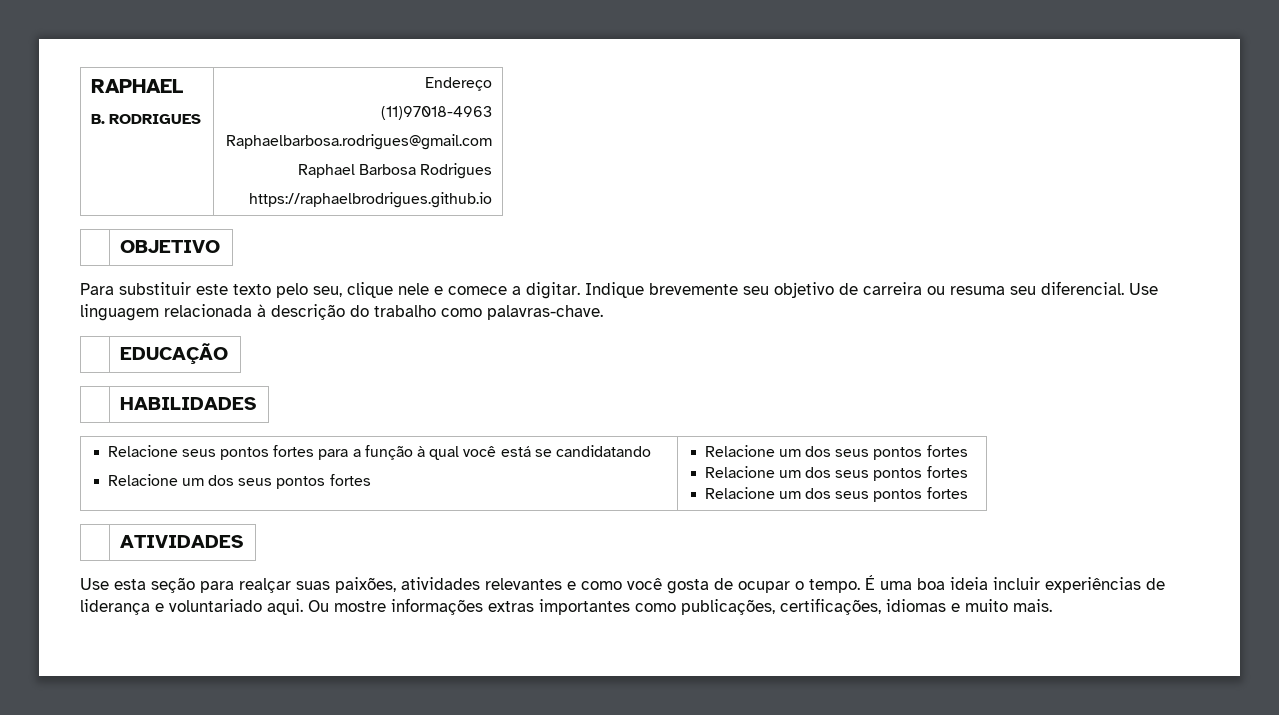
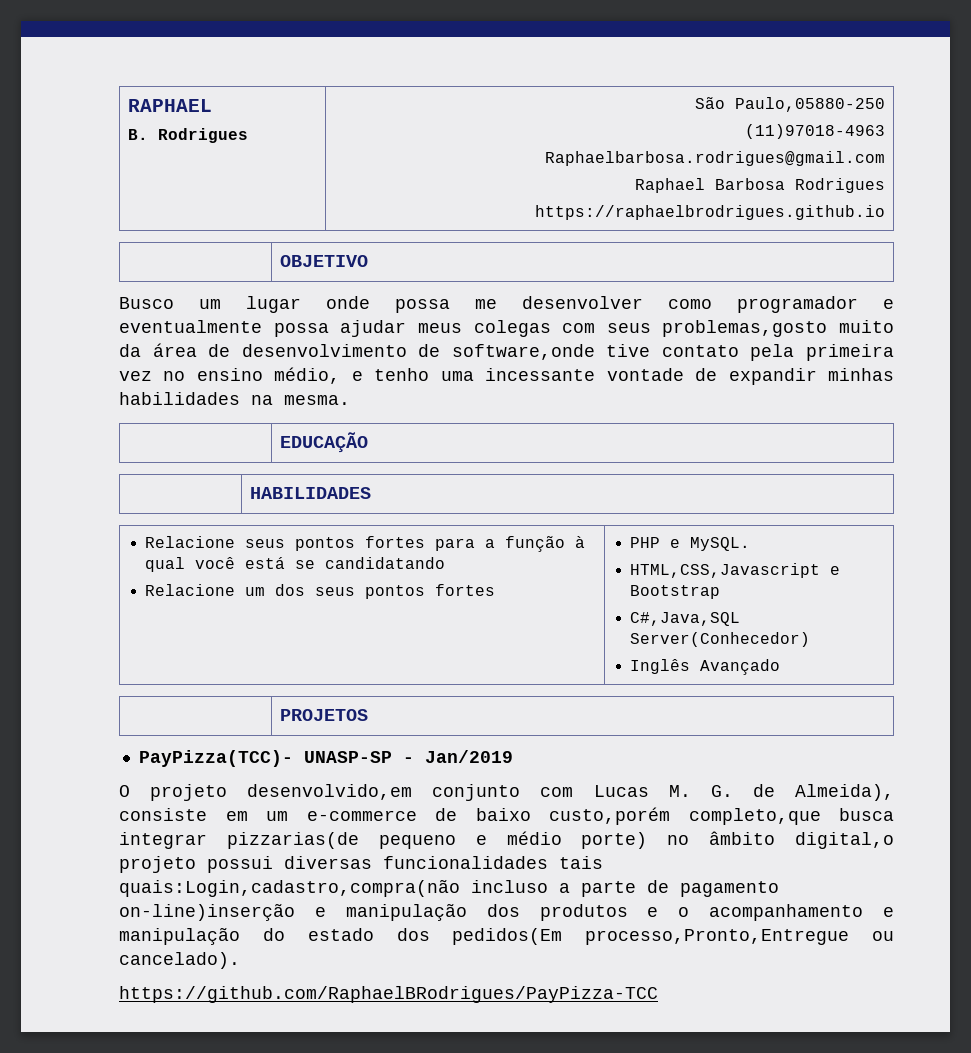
  RAPHAEL
- B. RODRIGUES | Endereço
+ B. Rodrigues | São Paulo,05880-250
- Para substituir este texto pelo seu, clique nele e comece a digitar. Indique brevemente seu objetivo de carreira ou resuma seu diferencial. Use linguagem relacionada à descrição do trabalho como palavras-chave.
+ Busco um lugar onde possa me desenvolver como programador e eventualmente possa ajudar meus colegas com seus problemas,gosto muito da área de desenvolvimento de software,onde tive contato pela primeira vez no ensino médio, e tenho uma incessante vontade de expandir minhas habilidades na mesma.
  Relacione seus pontos fortes para a função à qual você está se candidatando
- Relacione um dos seus pontos fortes | Relacione um dos seus pontos fortes
- Relacione um dos seus pontos fortes
- Relacione um dos seus pontos fortes
- | ATIVIDADES
- Use esta seção para realçar suas paixões, atividades relevantes e como você gosta de ocupar o tempo. É uma boa ideia incluir experiências de liderança e voluntariado aqui. Ou mostre informações extras importantes como publicações, certificações, idiomas e muito mais.
+ Relacione um dos seus pontos fortes | PHP e MySQL.
+ HTML,CSS,Javascript e Bootstrap
+ C#,Java,SQL Server(Conhecedor)
+ Inglês Avançado
+ | PROJETOS
+ PayPizza(TCC)- UNASP-SP - Jan/2019
+ O projeto desenvolvido,em conjunto com Lucas M. G. de Almeida), consiste em um e-commerce de baixo custo,porém completo,que busca integrar pizzarias(de pequeno e médio porte) no âmbito digital,o projeto possui diversas funcionalidades tais quais:Login,cadastro,compra(não incluso a parte de pagamento on-line)inserção e manipulação dos produtos e o acompanhamento e manipulação do estado dos pedidos(Em processo,Pronto,Entregue ou cancelado).
+ https://github.com/RaphaelBRodrigues/PayPizza-TCC

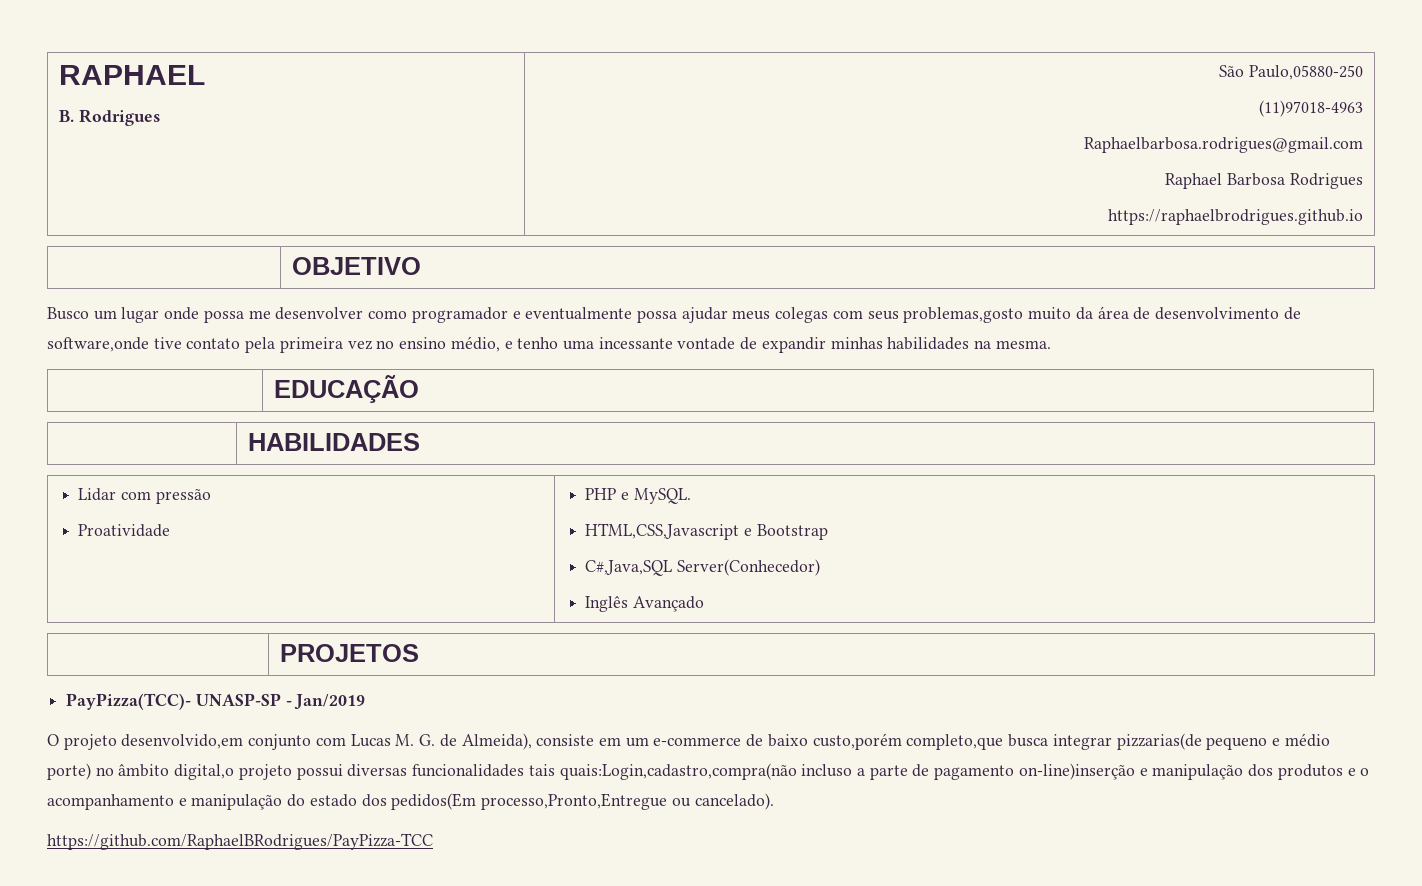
- Relacione seus pontos fortes para a função à qual você está se candidatando
- Relacione um dos seus pontos fortes | PHP e MySQL.
+ Lidar com pressão
+ Proatividade | PHP e MySQL.

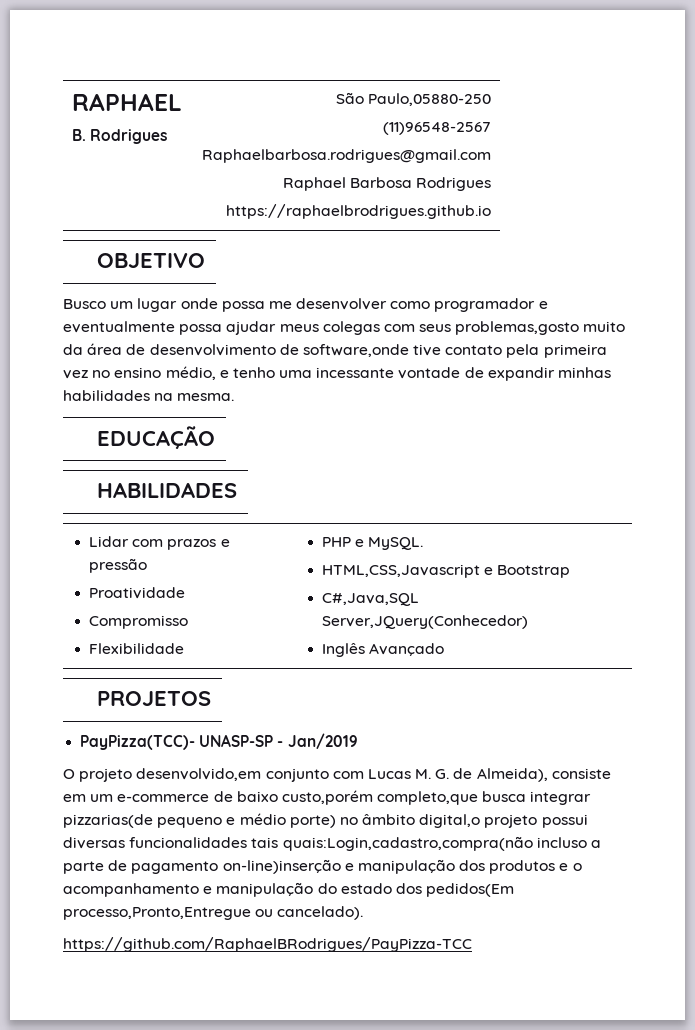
  RAPHAEL
  B. Rodrigues | São Paulo,05880-250
- (11)97018-4963
+ (11)96548-2567
- Lidar com pressão
- Proatividade | PHP e MySQL.
+ Lidar com prazos e pressão
+ Proatividade
+ Compromisso
+ Flexibilidade | PHP e MySQL.
  HTML,CSS,Javascript e Bootstrap
- C#,Java,SQL Server(Conhecedor)
+ C#,Java,SQL Server,JQuery(Conhecedor)

